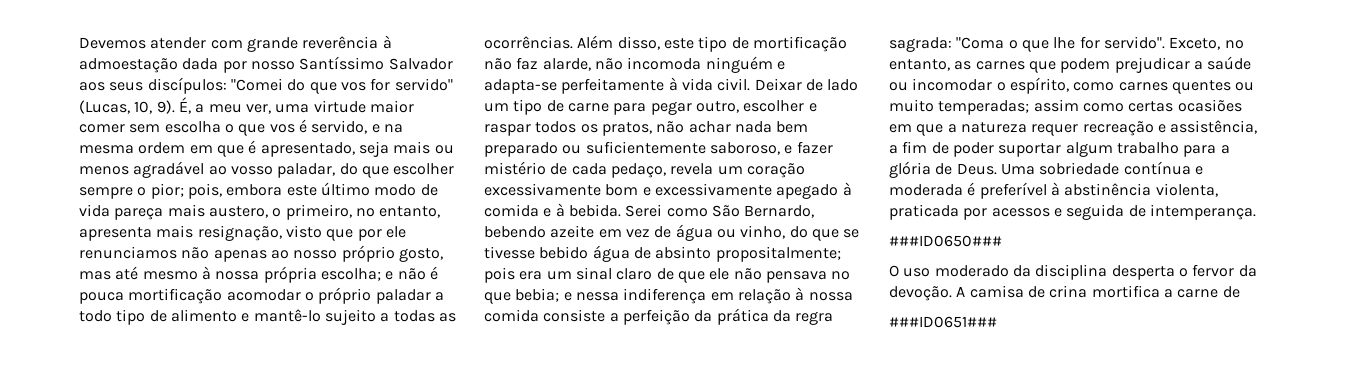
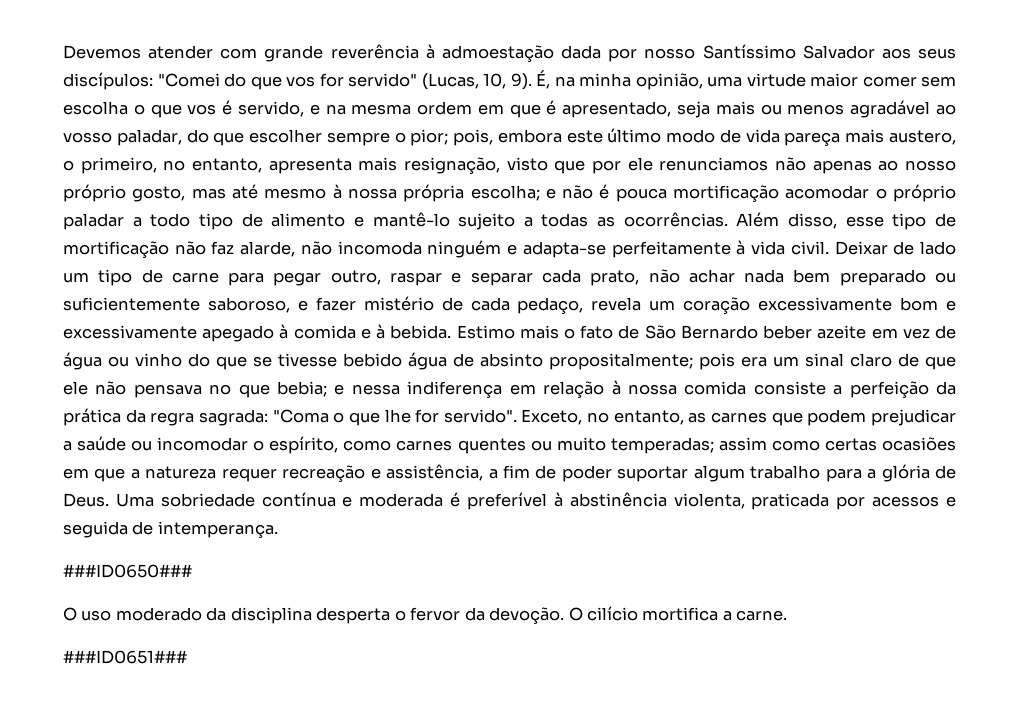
- É, a meu ver, uma virtude maior comer sem escolha o que vos é servido, e na mesma ordem em que é apresentado, seja mais ou menos agradável ao vosso paladar, do que escolher sempre o pior;
+ É, na minha opinião, uma virtude maior comer sem escolha o que vos é servido, e na mesma ordem em que é apresentado, seja mais ou menos agradável ao vosso paladar, do que escolher sempre o pior;
- Além disso, este tipo de mortificação não faz alarde, não incomoda ninguém e adapta-se perfeitamente à vida civil.
+ Além disso, esse tipo de mortificação não faz alarde, não incomoda ninguém e adapta-se perfeitamente à vida civil.
- Deixar de lado um tipo de carne para pegar outro, escolher e raspar todos os pratos, não achar nada bem preparado ou suficientemente saboroso, e fazer mistério de cada pedaço, revela um coração excessivamente bom e excessivamente apegado à comida e à bebida.
+ Deixar de lado um tipo de carne para pegar outro, raspar e separar cada prato, não achar nada bem preparado ou suficientemente saboroso, e fazer mistério de cada pedaço, revela um coração excessivamente bom e excessivamente apegado à comida e à bebida.
- Serei como São Bernardo, bebendo azeite em vez de água ou vinho, do que se tivesse bebido água de absinto propositalmente; pois era um sinal claro de que ele não pensava no que bebia; e nessa indiferença em relação à nossa comida consiste a perfeição da prática da regra sagrada: "Coma o que lhe for servido".
+ Estimo mais o fato de São Bernardo beber azeite em vez de água ou vinho do que se tivesse bebido água de absinto propositalmente; pois era um sinal claro de que ele não pensava no que bebia; e nessa indiferença em relação à nossa comida consiste a perfeição da prática da regra sagrada: "Coma o que lhe for servido".
- A camisa de crina mortifica a carne de
+ O cilício mortifica a carne.

